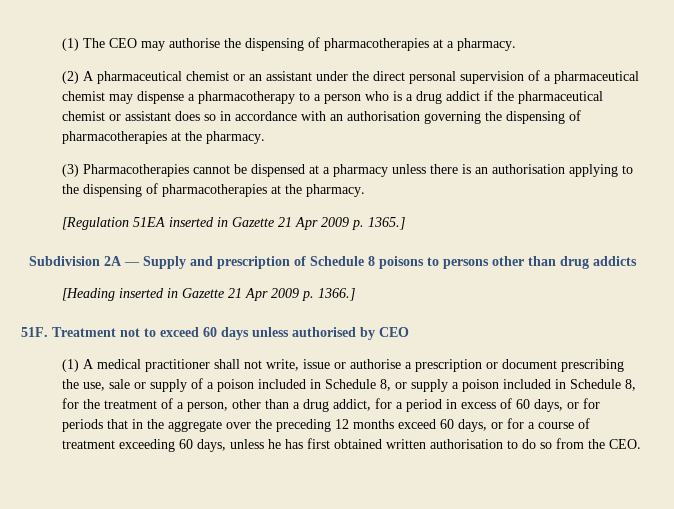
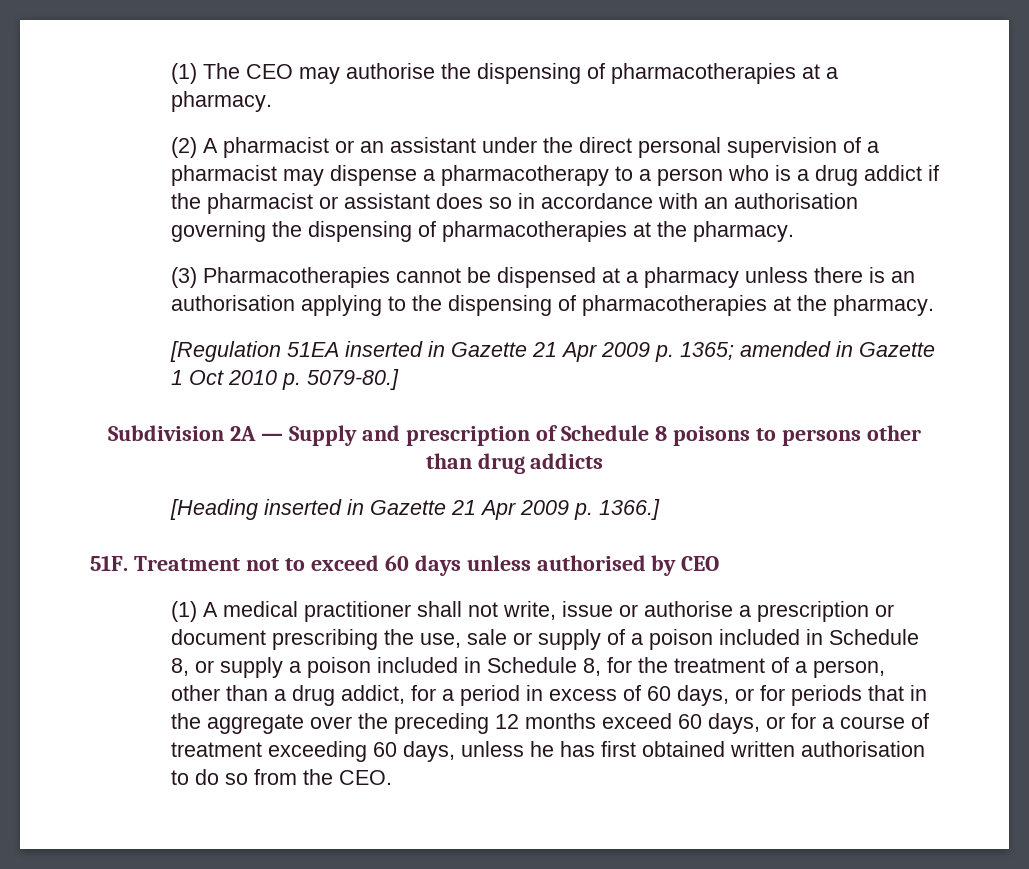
- (2) A pharmaceutical chemist or an assistant under the direct personal supervision of a pharmaceutical chemist may dispense a pharmacotherapy to a person who is a drug addict if the pharmaceutical chemist or assistant does so in accordance with an authorisation governing the dispensing of pharmacotherapies at the pharmacy.
+ (2) A pharmacist or an assistant under the direct personal supervision of a pharmacist may dispense a pharmacotherapy to a person who is a drug addict if the pharmacist or assistant does so in accordance with an authorisation governing the dispensing of pharmacotherapies at the pharmacy.
- [Regulation 51EA inserted in Gazette 21 Apr 2009 p. 1365.]
+ [Regulation 51EA inserted in Gazette 21 Apr 2009 p. 1365; amended in Gazette 1 Oct 2010 p. 5079-80.]

